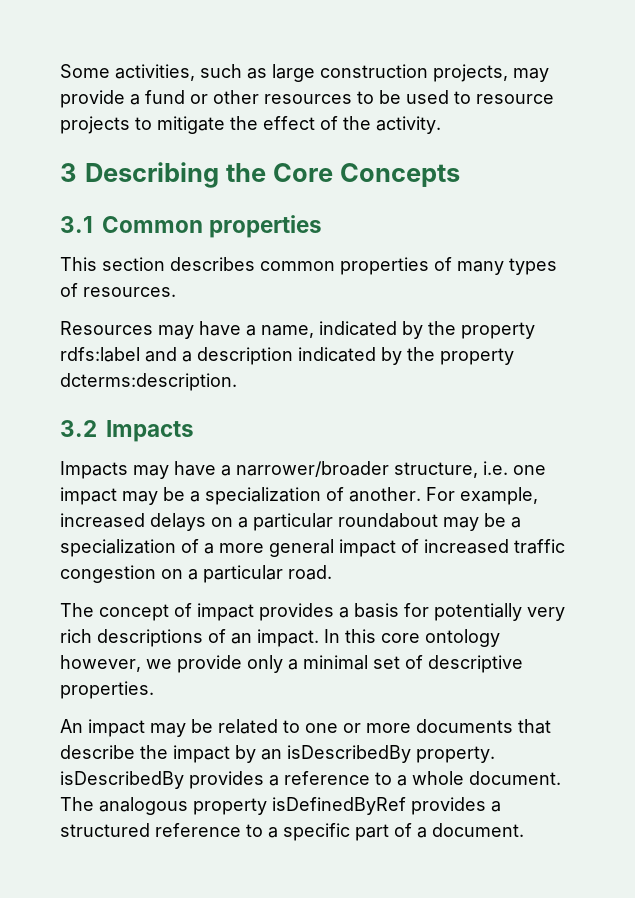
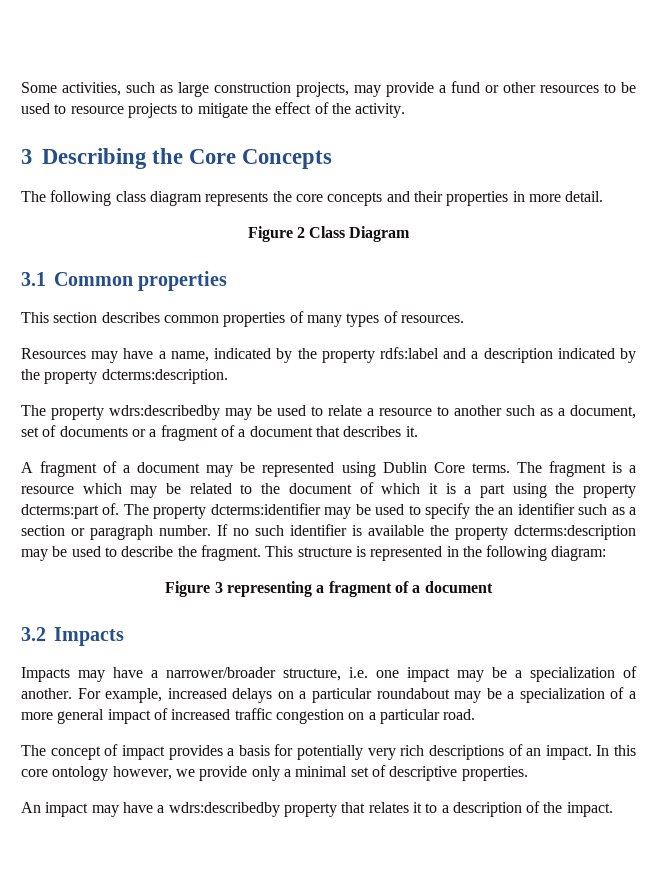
+ The following class diagram represents the core concepts and their properties in more detail.
+ Figure 2 Class Diagram
+ The property wdrs:describedby may be used to relate a resource to another such as a document, set of documents or a fragment of a document that describes it.
+ A fragment of a document may be represented using Dublin Core terms. The fragment is a resource which may be related to the document of which it is a part using the property dcterms:part of. The property dcterms:identifier may be used to specify the an identifier such as a section or paragraph number. If no such identifier is available the property dcterms:description may be used to describe the fragment. This structure is represented in the following diagram:
+ Figure 3 representing a fragment of a document
- An impact may be related to one or more documents that describe the impact by an isDescribedBy property. isDescribedBy provides a reference to a whole document. The analogous property isDefinedByRef provides a structured reference to a specific part of a document.
+ An impact may have a wdrs:describedby property that relates it to a description of the impact.

